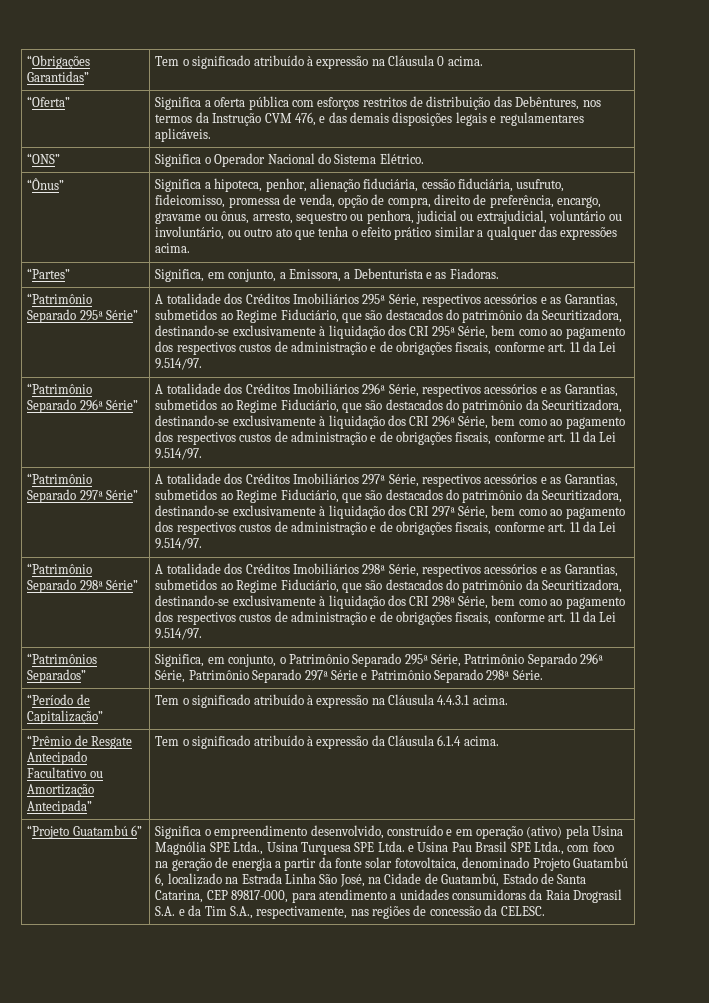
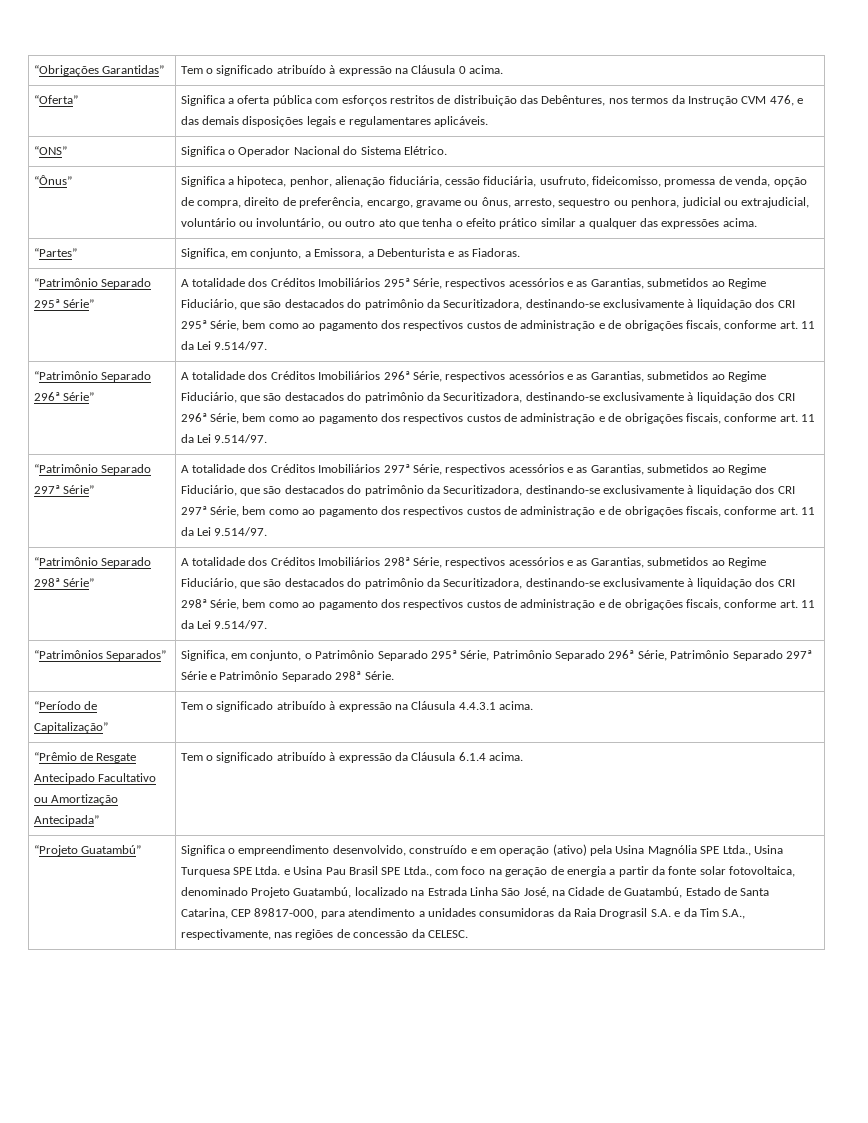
- “Projeto Guatambú 6”
+ “Projeto Guatambú”
- Significa o empreendimento desenvolvido, construído e em operação (ativo) pela Usina Magnólia SPE Ltda., Usina Turquesa SPE Ltda. e Usina Pau Brasil SPE Ltda., com foco na geração de energia a partir da fonte solar fotovoltaica, denominado Projeto Guatambú 6, localizado na Estrada Linha São José, na Cidade de Guatambú, Estado de Santa Catarina, CEP 89817-000, para atendimento a unidades consumidoras da Raia Drograsil S.A. e da Tim S.A., respectivamente, nas regiões de concessão da CELESC.
+ Significa o empreendimento desenvolvido, construído e em operação (ativo) pela Usina Magnólia SPE Ltda., Usina Turquesa SPE Ltda. e Usina Pau Brasil SPE Ltda., com foco na geração de energia a partir da fonte solar fotovoltaica, denominado Projeto Guatambú, localizado na Estrada Linha São José, na Cidade de Guatambú, Estado de Santa Catarina, CEP 89817-000, para atendimento a unidades consumidoras da Raia Drograsil S.A. e da Tim S.A., respectivamente, nas regiões de concessão da CELESC.

